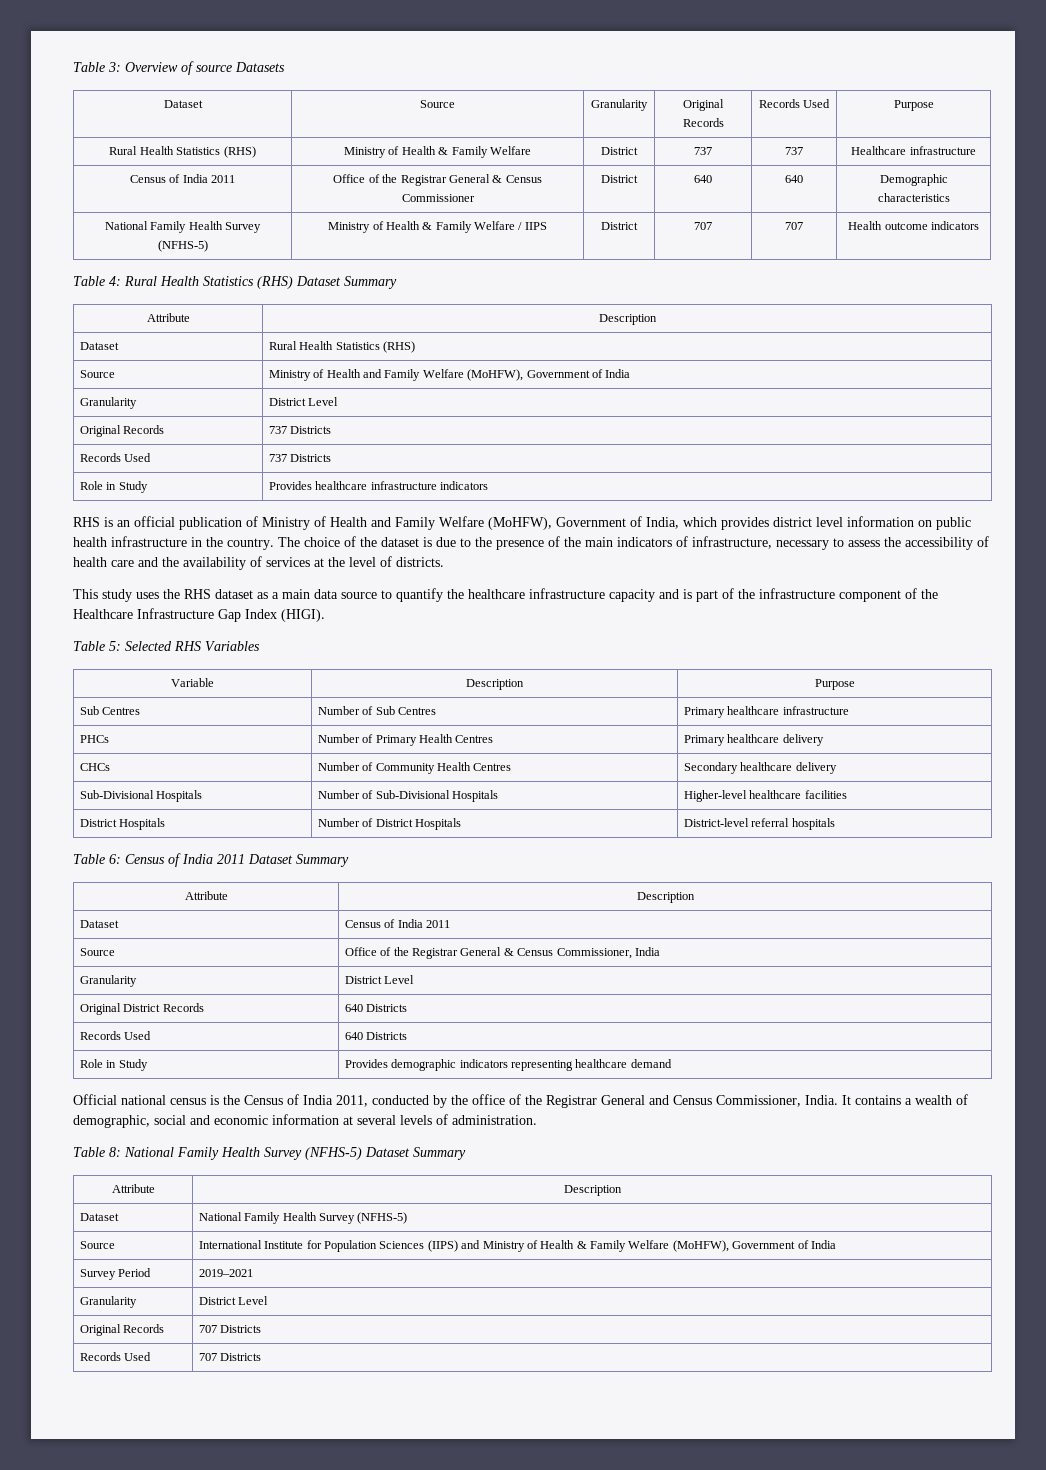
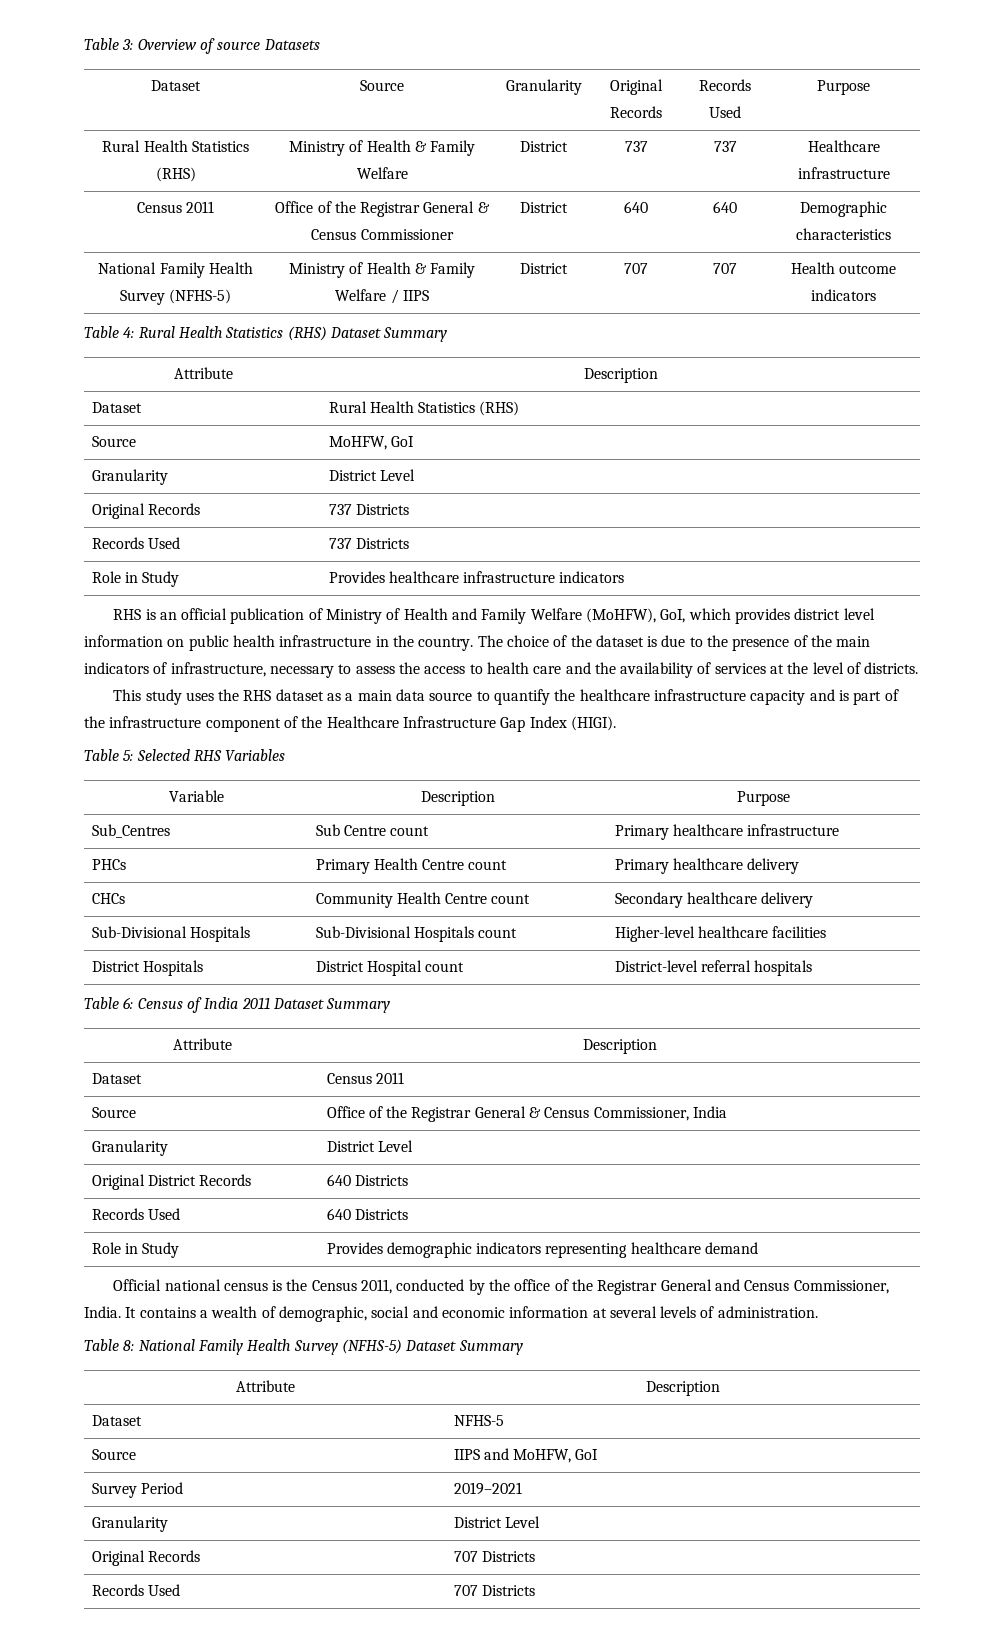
- Census of India 2011 | Office of the Registrar General & Census Commissioner | District | 640 | 640 | Demographic characteristics
+ Census 2011 | Office of the Registrar General & Census Commissioner | District | 640 | 640 | Demographic characteristics
- Source | Ministry of Health and Family Welfare (MoHFW), Government of India
+ Source | MoHFW, GoI
- RHS is an official publication of Ministry of Health and Family Welfare (MoHFW), Government of India, which provides district level information on public health infrastructure in the country.
+ RHS is an official publication of Ministry of Health and Family Welfare (MoHFW), GoI, which provides district level information on public health infrastructure in the country.
- The choice of the dataset is due to the presence of the main indicators of infrastructure, necessary to assess the accessibility of health care and the availability of services at the level of districts.
+ The choice of the dataset is due to the presence of the main indicators of infrastructure, necessary to assess the access to health care and the availability of services at the level of districts.
- Sub Centres | Number of Sub Centres | Primary healthcare infrastructure
+ Sub_Centres | Sub Centre count | Primary healthcare infrastructure
- PHCs | Number of Primary Health Centres | Primary healthcare delivery
+ PHCs | Primary Health Centre count | Primary healthcare delivery
- CHCs | Number of Community Health Centres | Secondary healthcare delivery
+ CHCs | Community Health Centre count | Secondary healthcare delivery
- Sub-Divisional Hospitals | Number of Sub-Divisional Hospitals | Higher-level healthcare facilities
+ Sub-Divisional Hospitals | Sub-Divisional Hospitals count | Higher-level healthcare facilities
- District Hospitals | Number of District Hospitals | District-level referral hospitals
+ District Hospitals | District Hospital count | District-level referral hospitals
- Dataset | Census of India 2011
+ Dataset | Census 2011
- Official national census is the Census of India 2011, conducted by the office of the Registrar General and Census Commissioner, India.
+ Official national census is the Census 2011, conducted by the office of the Registrar General and Census Commissioner, India.
- Dataset | National Family Health Survey (NFHS-5)
- Source | International Institute for Population Sciences (IIPS) and Ministry of Health & Family Welfare (MoHFW), Government of India
+ Dataset | NFHS-5
+ Source | IIPS and MoHFW, GoI

